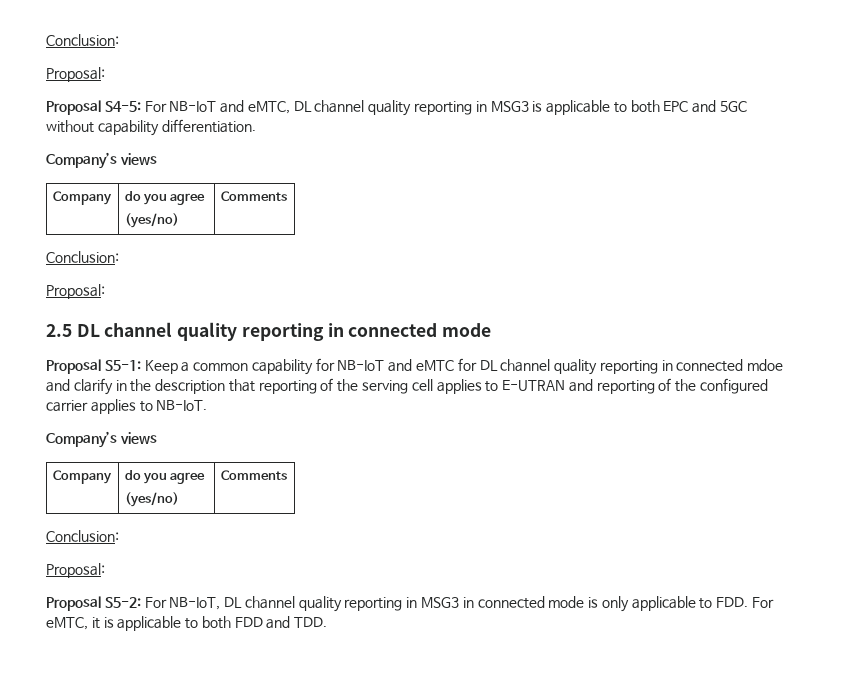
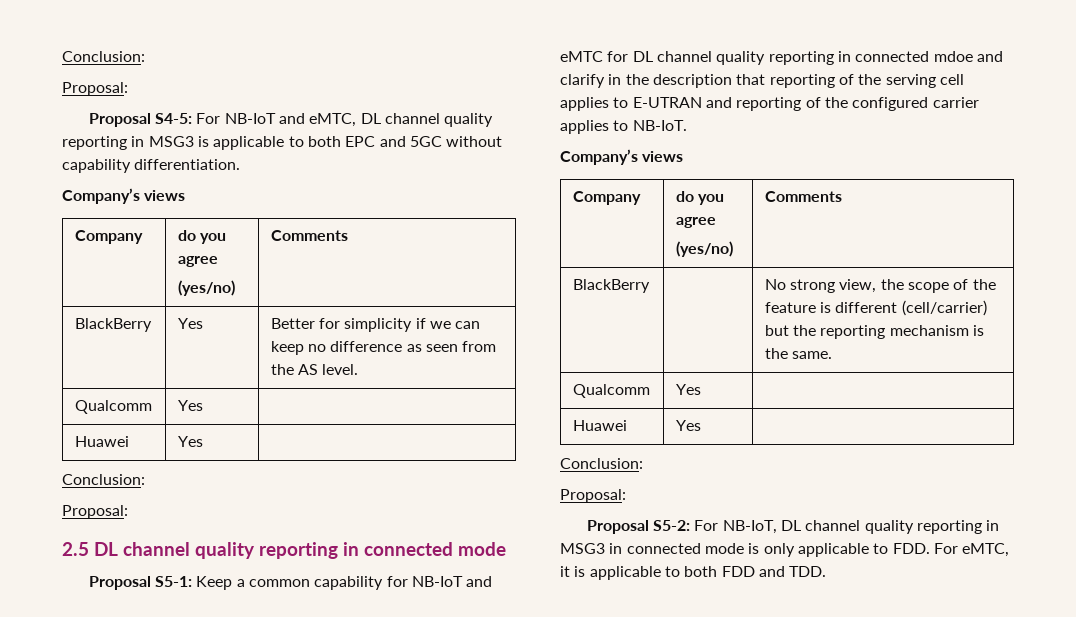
+ BlackBerry | Yes | Better for simplicity if we can keep no difference as seen from the AS level.
+ Qualcomm | Yes |
+ Huawei | Yes |
+ BlackBerry | | No strong view, the scope of the feature is different (cell/carrier) but the reporting mechanism is the same.
+ Qualcomm | Yes |
+ Huawei | Yes |

